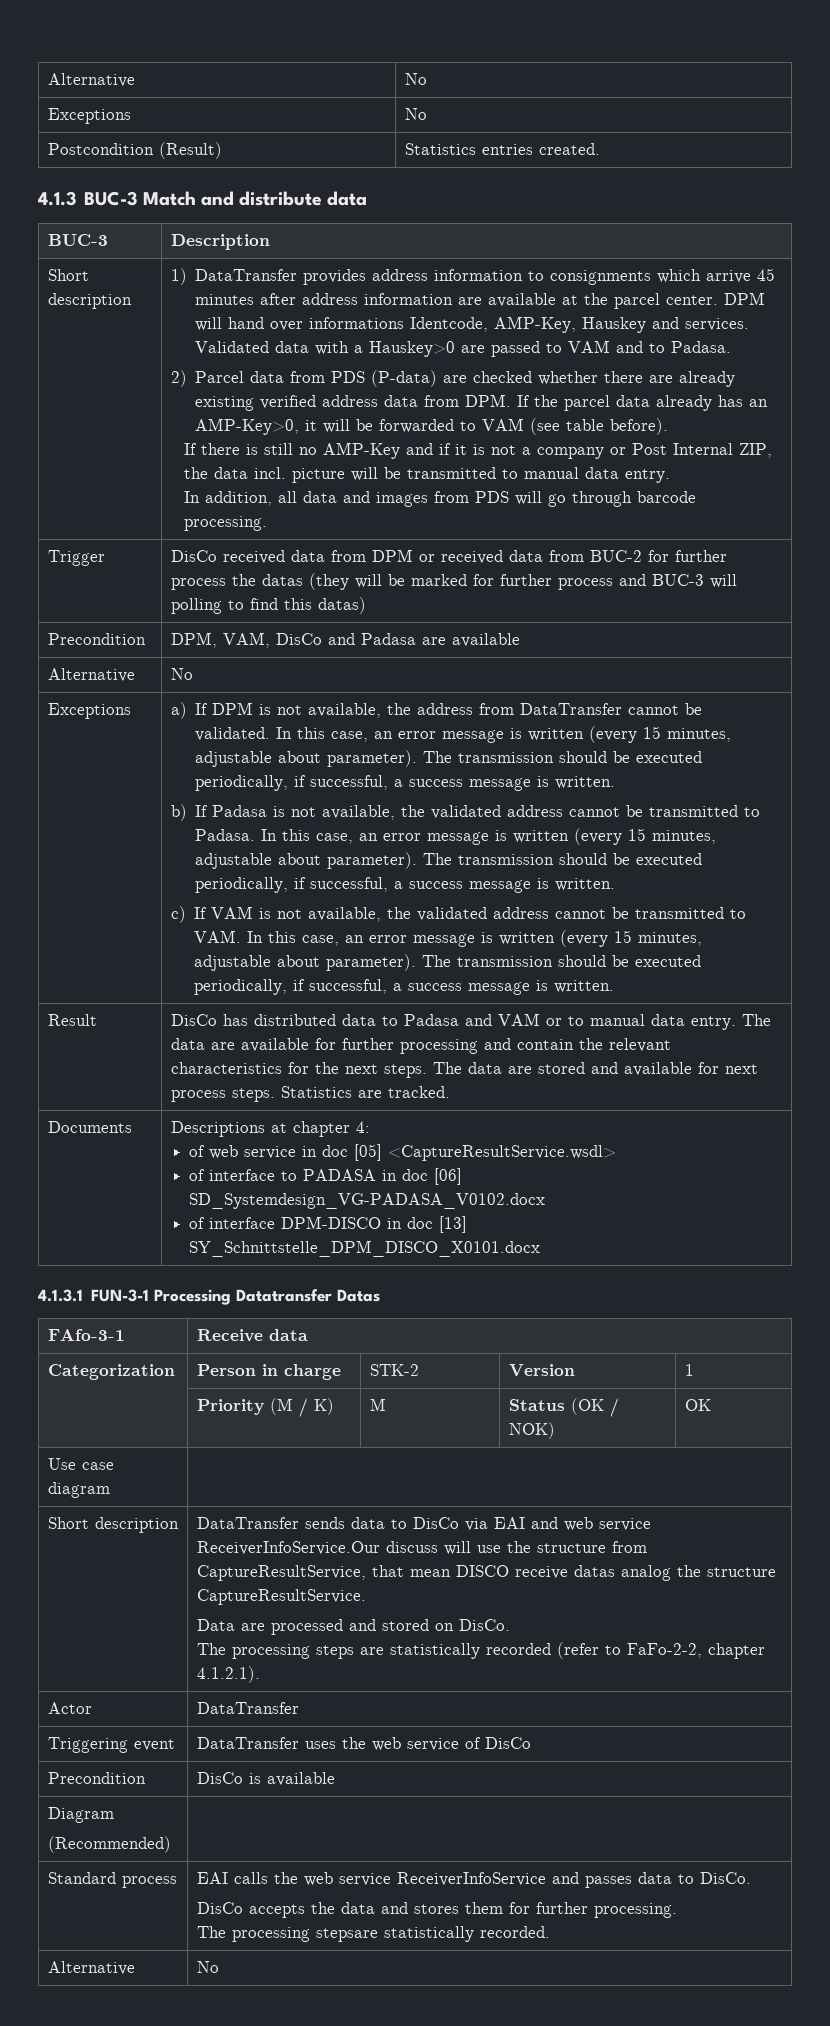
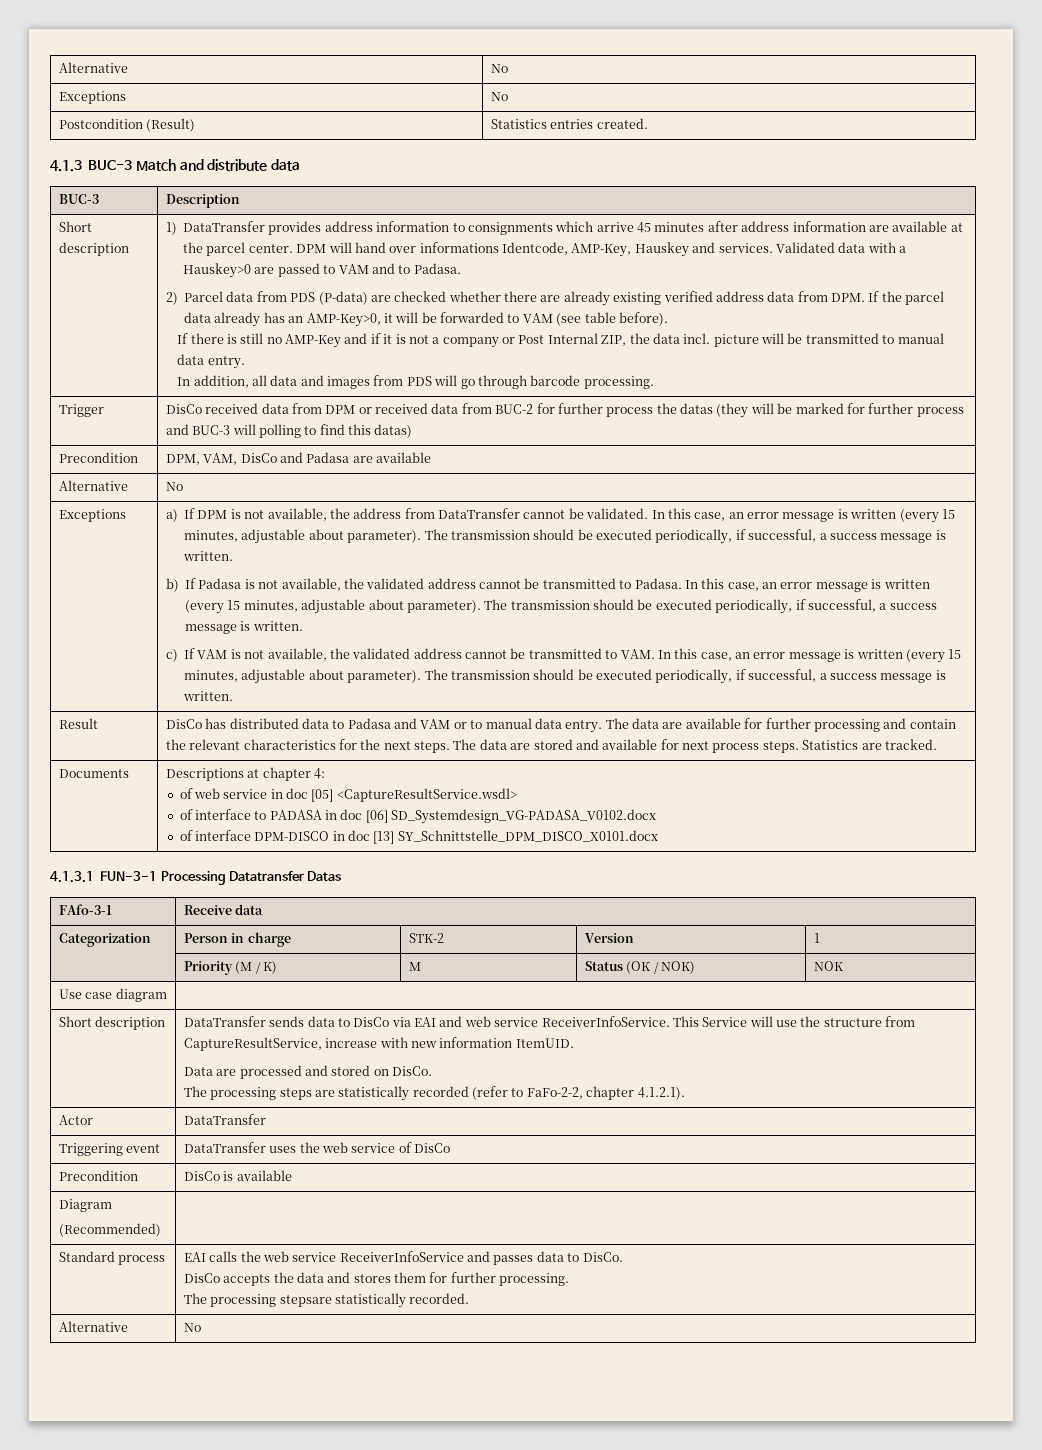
- | Priority (M / K) | M | Status (OK / NOK) | OK
+ | Priority (M / K) | M | Status (OK / NOK) | NOK
- DataTransfer sends data to DisCo via EAI and web service ReceiverInfoService.Our discuss will use the structure from CaptureResultService, that mean DISCO receive datas analog the structure CaptureResultService.
+ DataTransfer sends data to DisCo via EAI and web service ReceiverInfoService. This Service will use the structure from CaptureResultService, increase with new information ItemUID.

